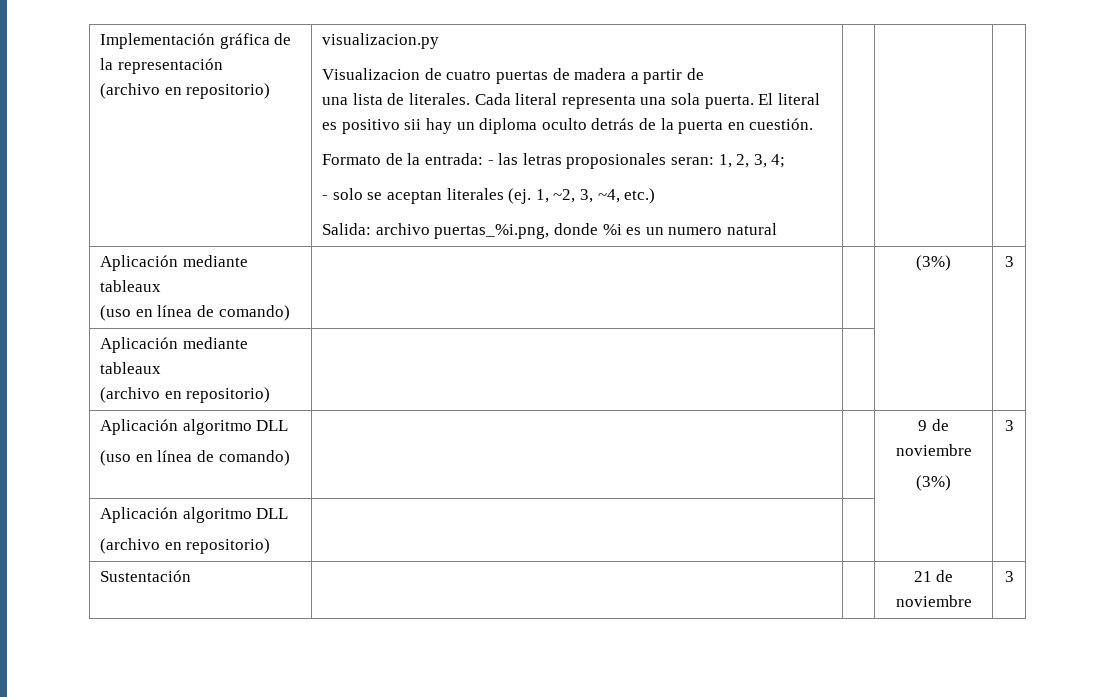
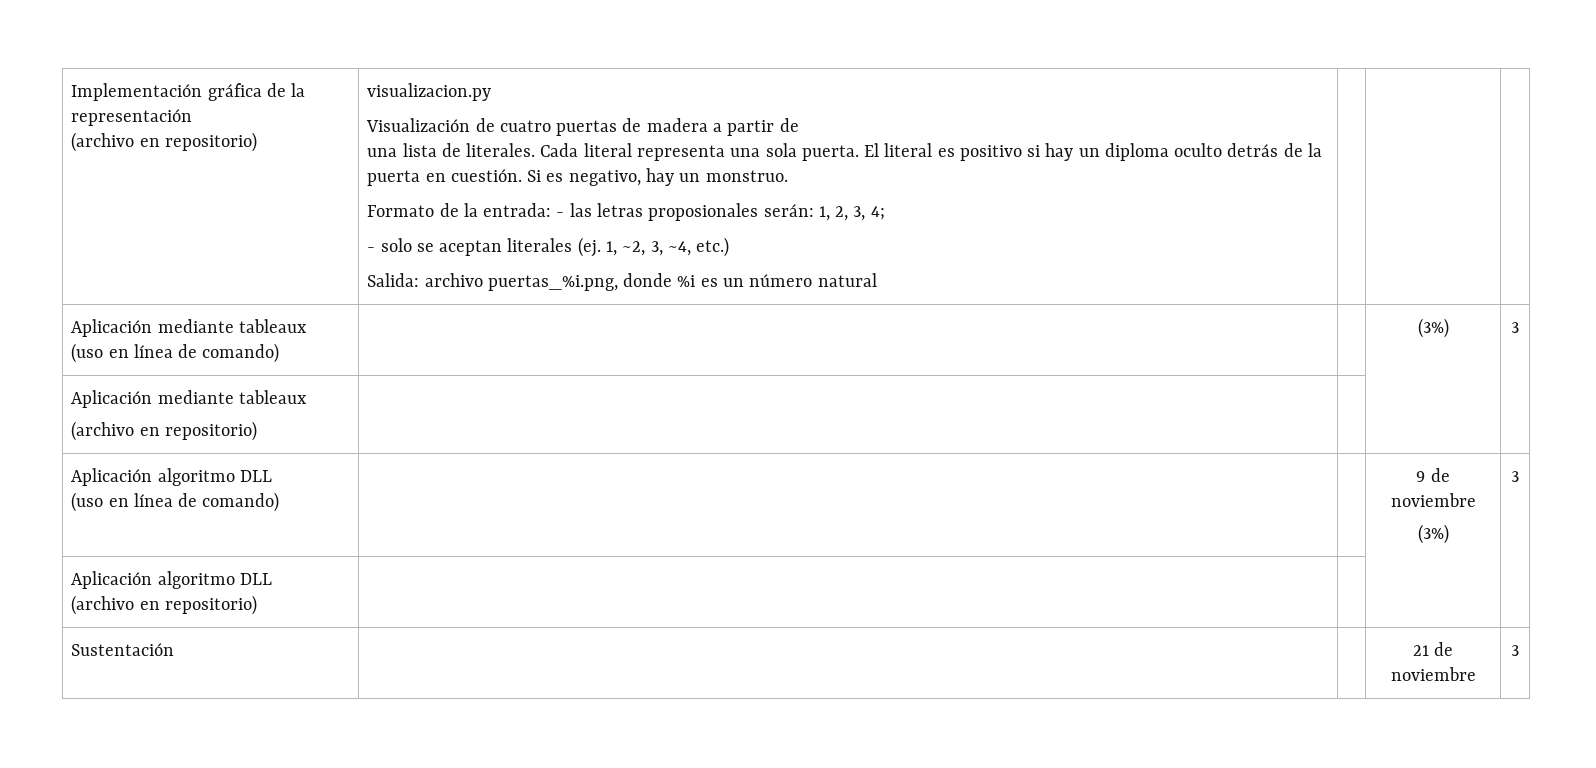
- Visualizacion de cuatro puertas de madera a partir de
+ Visualización de cuatro puertas de madera a partir de
- El literal es positivo sii hay un diploma oculto detrás de la puerta en cuestión.
+ El literal es positivo si hay un diploma oculto detrás de la puerta en cuestión. Si es negativo, hay un monstruo.
- Formato de la entrada: - las letras proposionales seran: 1, 2, 3, 4;
+ Formato de la entrada: - las letras proposionales serán: 1, 2, 3, 4;
- Salida: archivo puertas_%i.png, donde %i es un numero natural
+ Salida: archivo puertas_%i.png, donde %i es un número natural

